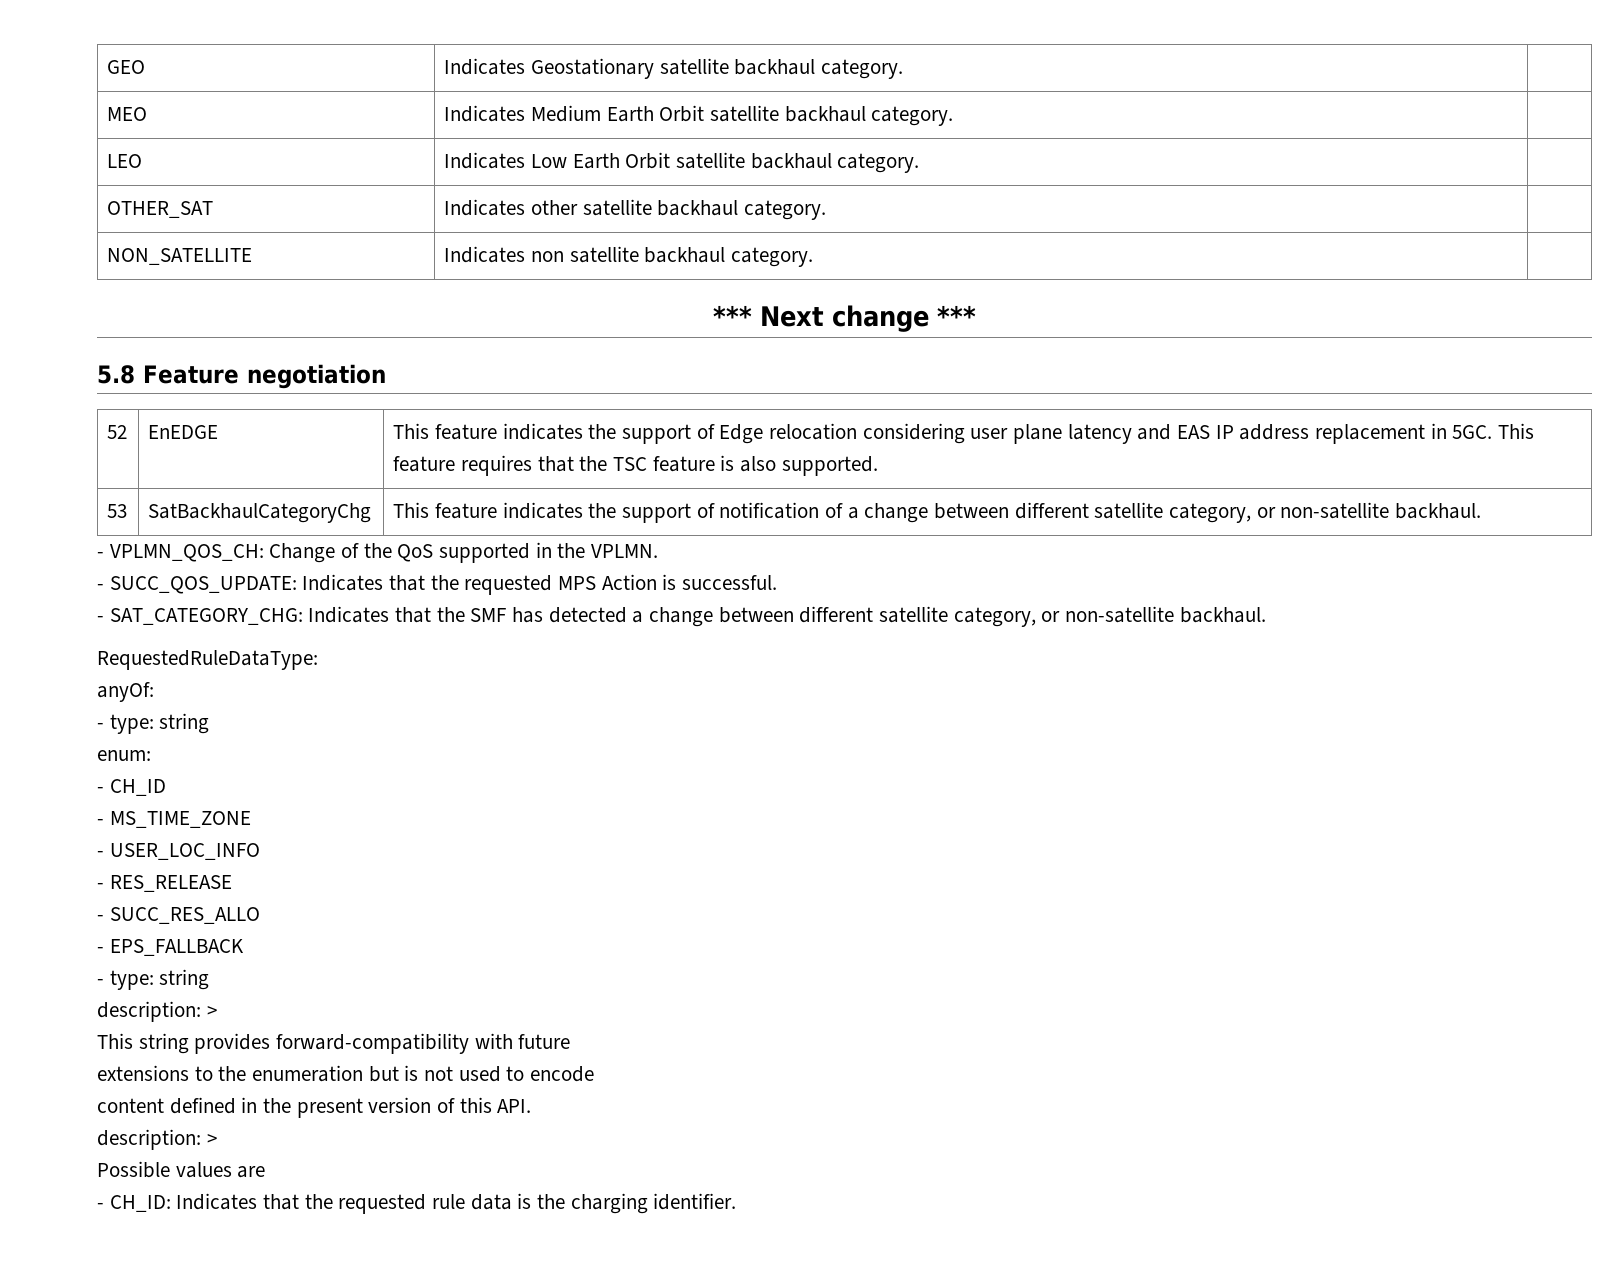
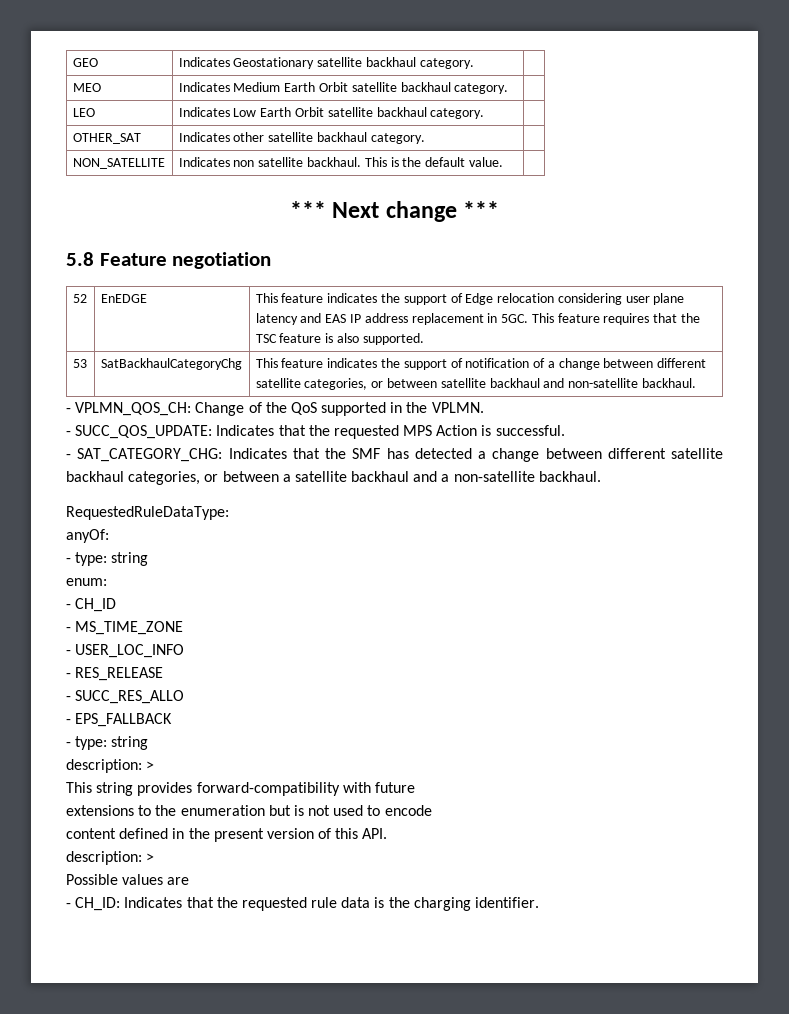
- NON_SATELLITE | Indicates non satellite backhaul category. |
+ NON_SATELLITE | Indicates non satellite backhaul. This is the default value. |
- 53 | SatBackhaulCategoryChg | This feature indicates the support of notification of a change between different satellite category, or non-satellite backhaul.
+ 53 | SatBackhaulCategoryChg | This feature indicates the support of notification of a change between different satellite categories, or between satellite backhaul and non-satellite backhaul.
- - SAT_CATEGORY_CHG: Indicates that the SMF has detected a change between different satellite category, or non-satellite backhaul.
+ - SAT_CATEGORY_CHG: Indicates that the SMF has detected a change between different satellite backhaul categories, or between a satellite backhaul and a non-satellite backhaul.

